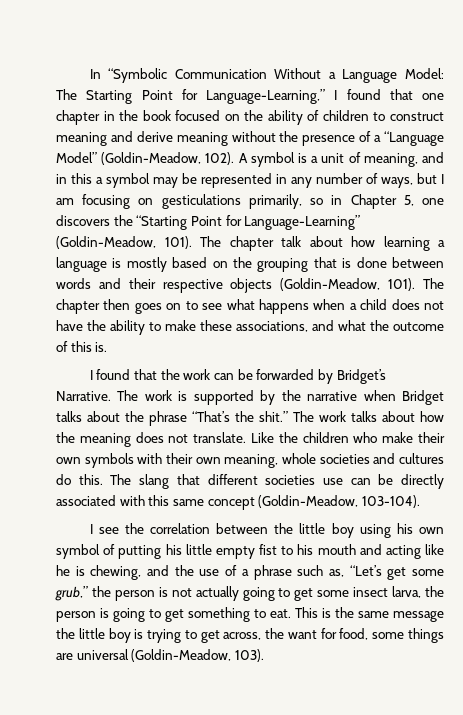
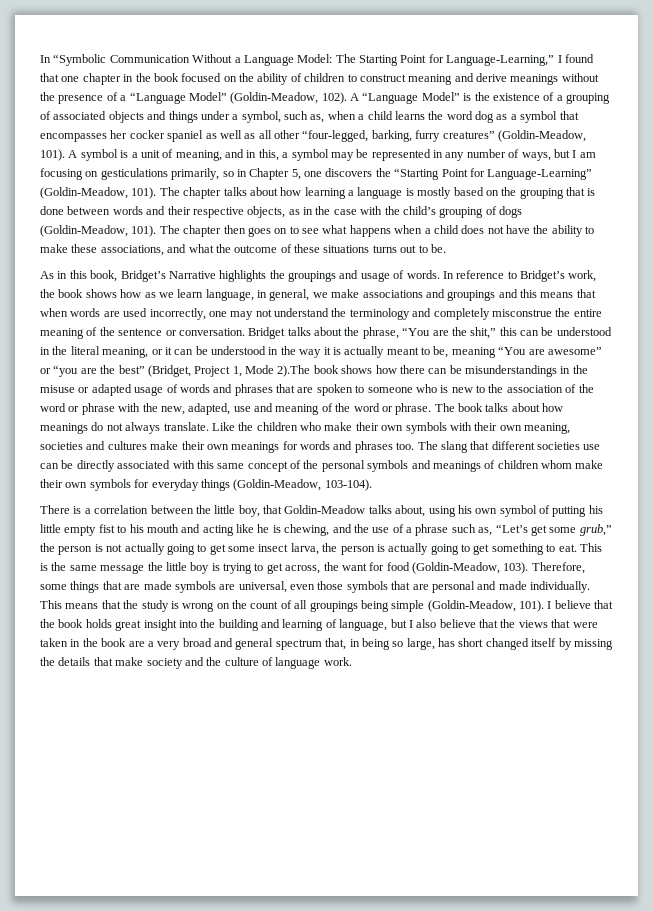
- In “Symbolic Communication Without a Language Model: The Starting Point for Language-Learning,” I found that one chapter in the book focused on the ability of children to construct meaning and derive meaning without the presence of a “Language Model” (Goldin-Meadow, 102).
+ In “Symbolic Communication Without a Language Model: The Starting Point for Language-Learning,” I found that one chapter in the book focused on the ability of children to construct meaning and derive meanings without the presence of a “Language Model” (Goldin-Meadow, 102).
- A symbol is a unit of meaning, and in this a symbol may be represented in any number of ways, but I am focusing on gesticulations primarily, so in Chapter 5, one discovers the “Starting Point for Language-Learning” (Goldin-Meadow, 101).
+ A “Language Model” is the existence of a grouping of associated objects and things under a symbol, such as, when a child learns the word dog as a symbol that encompasses her cocker spaniel as well as all other “four-legged, barking, furry creatures” (Goldin-Meadow, 101). A symbol is a unit of meaning, and in this, a symbol may be represented in any number of ways, but I am focusing on gesticulations primarily, so in Chapter 5, one discovers the “Starting Point for Language-Learning” (Goldin-Meadow, 101).
- The chapter talk about how learning a language is mostly based on the grouping that is done between words and their respective objects (Goldin-Meadow, 101).
+ The chapter talks about how learning a language is mostly based on the grouping that is done between words and their respective objects, as in the case with the child’s grouping of dogs (Goldin-Meadow, 101).
- The chapter then goes on to see what happens when a child does not have the ability to make these associations, and what the outcome of this is.
- I found that the work can be forwarded by Bridget’s Narrative. The work is supported by the narrative when Bridget talks about the phrase “That’s the shit.” The work talks about how the meaning does not translate.
+ The chapter then goes on to see what happens when a child does not have the ability to make these associations, and what the outcome of these situations turns out to be.
+ As in this book, Bridget’s Narrative highlights the groupings and usage of words. In reference to Bridget’s work, the book shows how as we learn language, in general, we make associations and groupings and this means that when words are used incorrectly, one may not understand the terminology and completely misconstrue the entire meaning of the sentence or conversation. Bridget talks about the phrase, “You are the shit,” this can be understood in the literal meaning, or it can be understood in the way it is actually meant to be, meaning “You are awesome” or “you are the best” (Bridget, Project 1, Mode 2).The book shows how there can be misunderstandings in the misuse or adapted usage of words and phrases that are spoken to someone who is new to the association of the word or phrase with the new, adapted, use and meaning of the word or phrase. The book talks about how meanings do not always translate.
- Like the children who make their own symbols with their own meaning, whole societies and cultures do this.
+ Like the children who make their own symbols with their own meaning, societies and cultures make their own meanings for words and phrases too.
- The slang that different societies use can be directly associated with this same concept (Goldin-Meadow, 103-104).
+ The slang that different societies use can be directly associated with this same concept of the personal symbols and meanings of children whom make their own symbols for everyday things (Goldin-Meadow, 103-104).
- I see the correlation between the little boy using his own symbol of putting his little empty fist to his mouth and acting like he is chewing, and the use of a phrase such as, “Let’s get some grub,” the person is not actually going to get some insect larva, the person is going to get something to eat.
+ There is a correlation between the little boy, that Goldin-Meadow talks about, using his own symbol of putting his little empty fist to his mouth and acting like he is chewing, and the use of a phrase such as, “Let’s get some grub,” the person is not actually going to get some insect larva, the person is actually going to get something to eat.
- This is the same message the little boy is trying to get across, the want for food, some things are universal (Goldin-Meadow, 103).
+ This is the same message the little boy is trying to get across, the want for food (Goldin-Meadow, 103). Therefore, some things that are made symbols are universal, even those symbols that are personal and made individually. This means that the study is wrong on the count of all groupings being simple (Goldin-Meadow, 101). I believe that the book holds great insight into the building and learning of language, but I also believe that the views that were taken in the book are a very broad and general spectrum that, in being so large, has short changed itself by missing the details that make society and the culture of language work.

